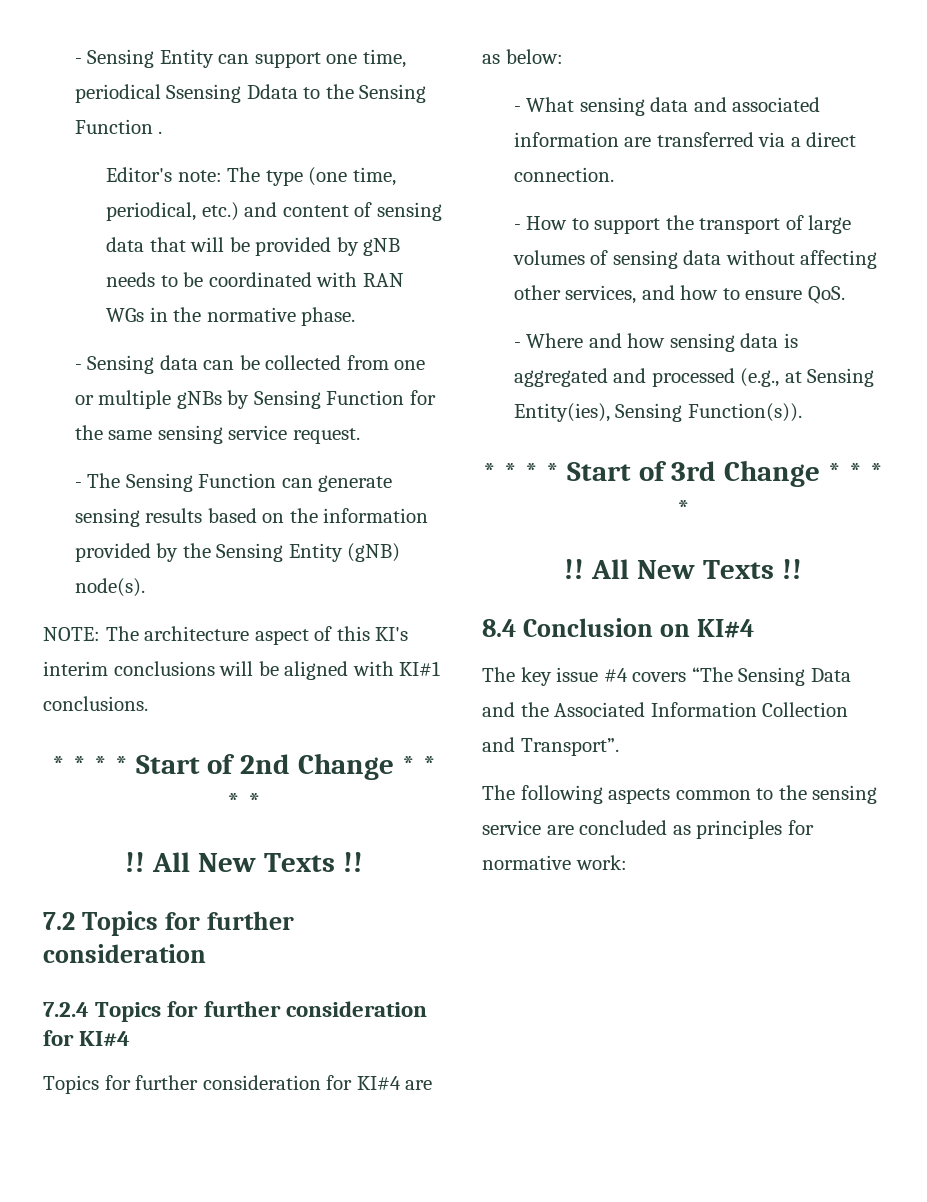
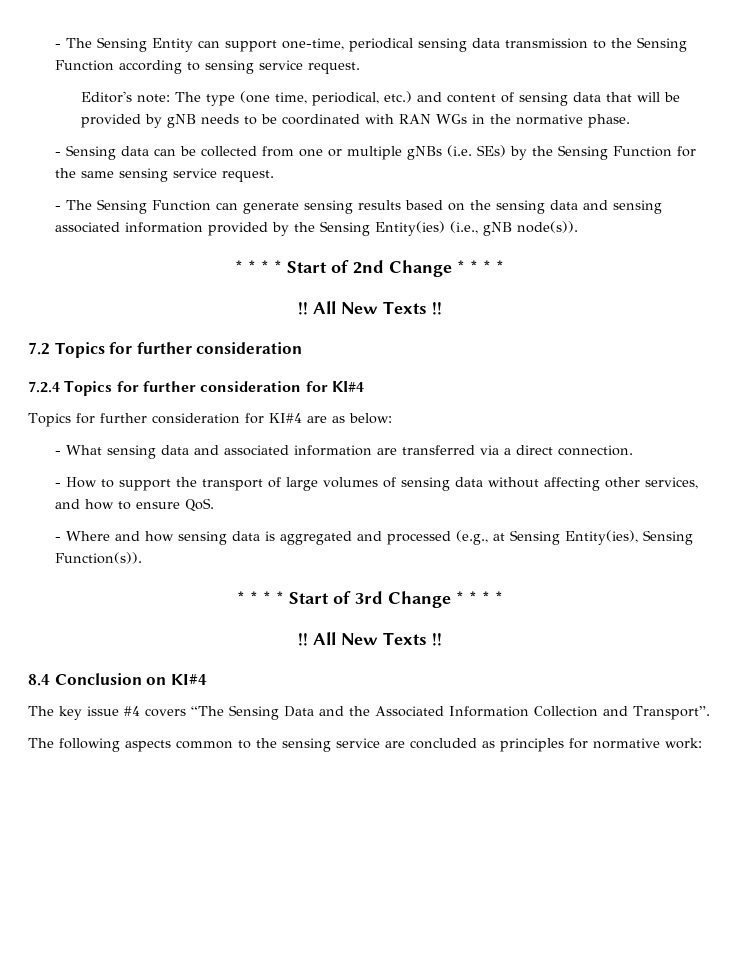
- - Sensing Entity can support one time, periodical Ssensing Ddata to the Sensing Function .
+ - The Sensing Entity can support one-time, periodical sensing data transmission to the Sensing Function according to sensing service request.
- - Sensing data can be collected from one or multiple gNBs by Sensing Function for the same sensing service request.
+ - Sensing data can be collected from one or multiple gNBs (i.e. SEs) by the Sensing Function for the same sensing service request.
- - The Sensing Function can generate sensing results based on the information provided by the Sensing Entity (gNB) node(s).
- NOTE: The architecture aspect of this KI's interim conclusions will be aligned with KI#1 conclusions.
+ - The Sensing Function can generate sensing results based on the sensing data and sensing associated information provided by the Sensing Entity(ies) (i.e., gNB node(s)).

